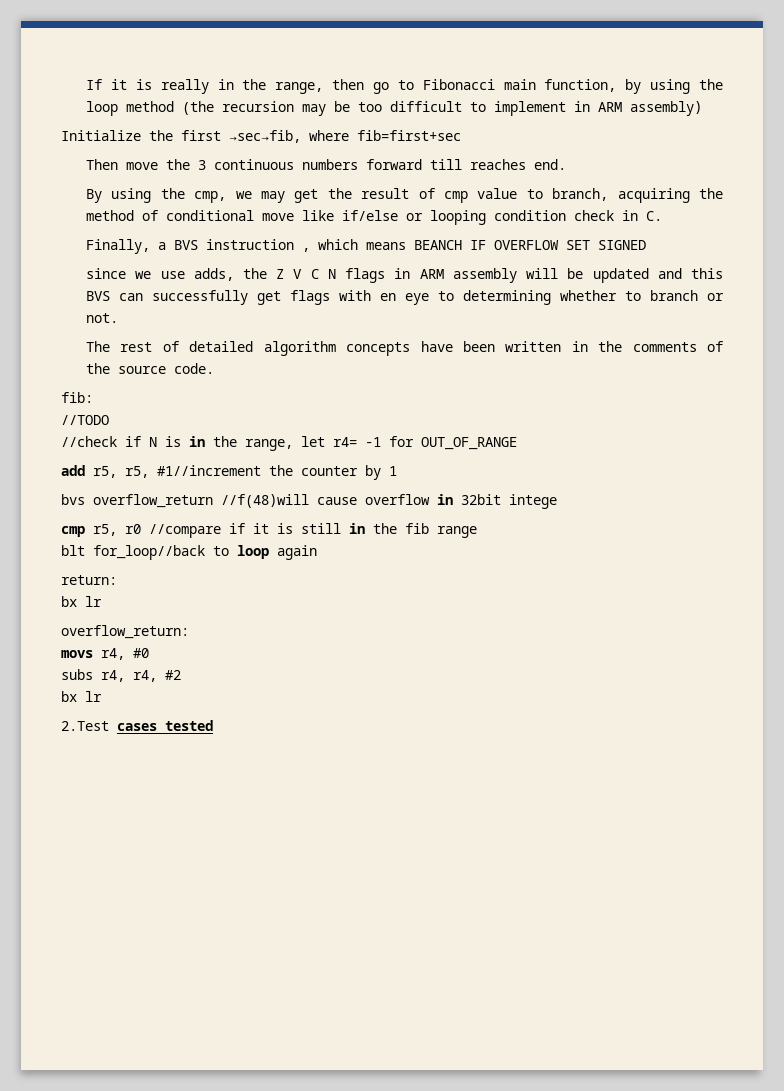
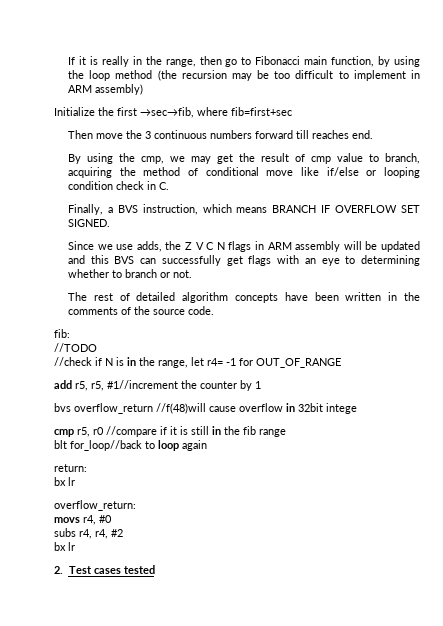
- Finally, a BVS instruction , which means BEANCH IF OVERFLOW SET SIGNED
- since we use adds, the Z V C N flags in ARM assembly will be updated and this BVS can successfully get flags with en eye to determining whether to branch or not.
+ Finally, a BVS instruction, which means BRANCH IF OVERFLOW SET SIGNED.
+ Since we use adds, the Z V C N flags in ARM assembly will be updated and this BVS can successfully get flags with an eye to determining whether to branch or not.
- 2.Test cases tested
+ 2. Test cases tested

